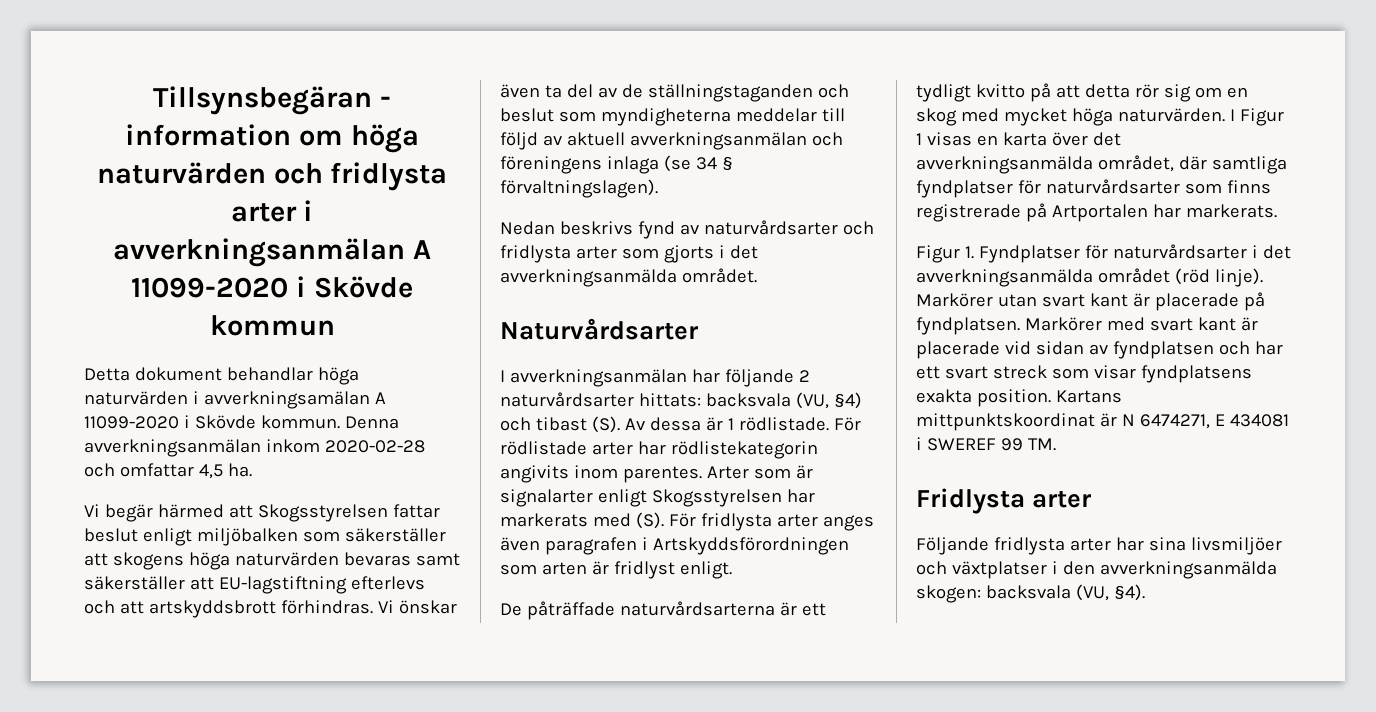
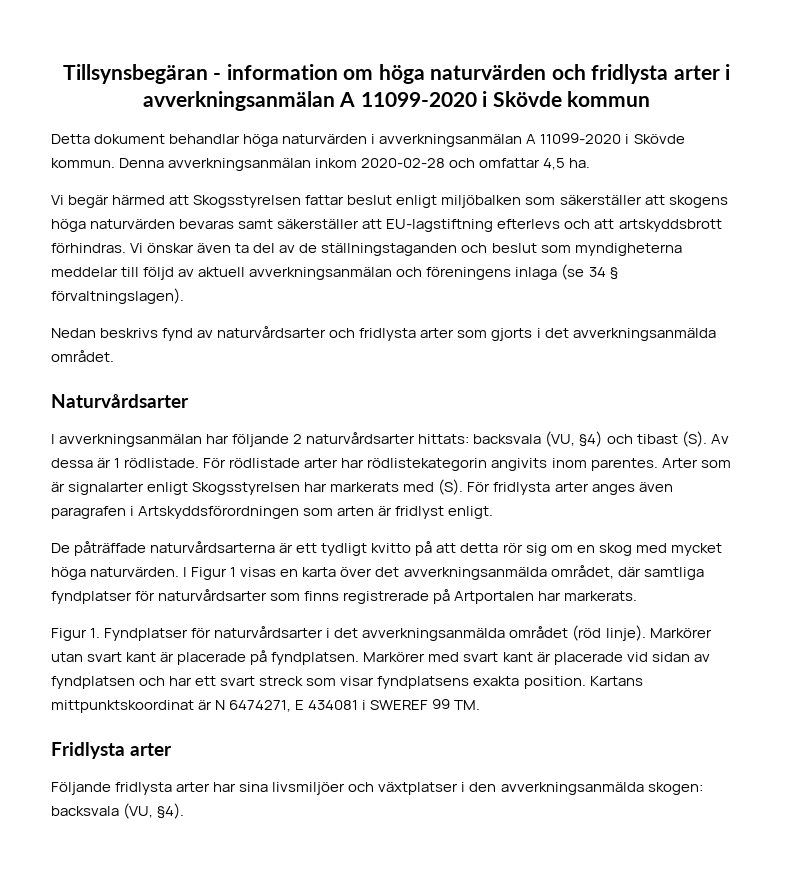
- Detta dokument behandlar höga naturvärden i avverkningsamälan A 11099-2020 i Skövde kommun.
+ Detta dokument behandlar höga naturvärden i avverkningsanmälan A 11099-2020 i Skövde kommun.

